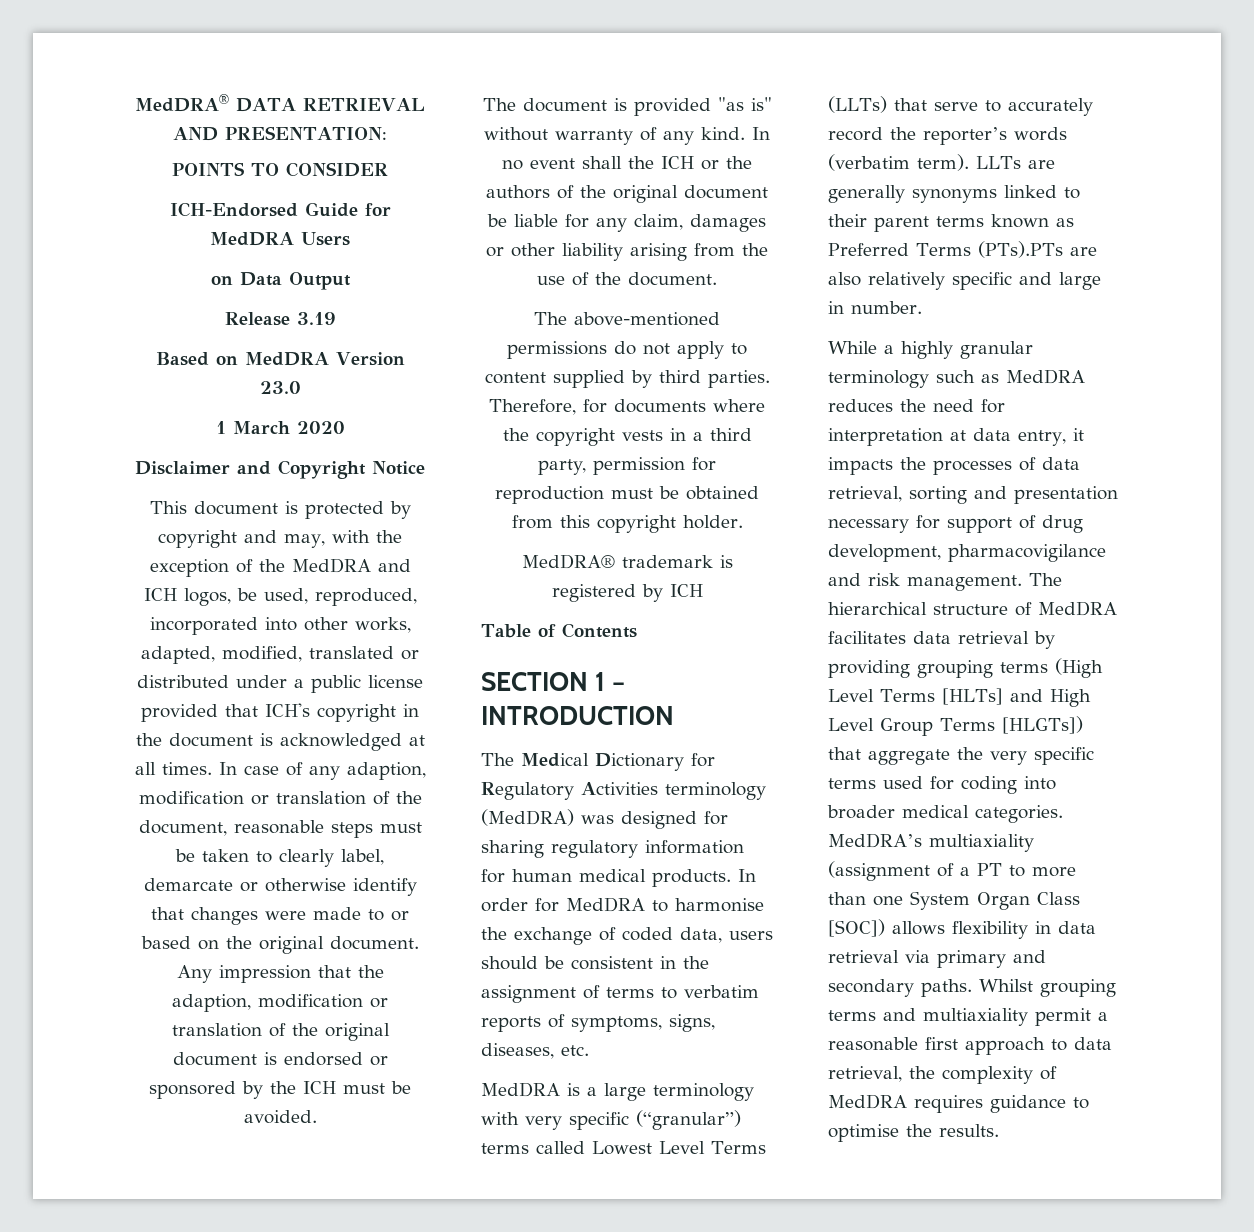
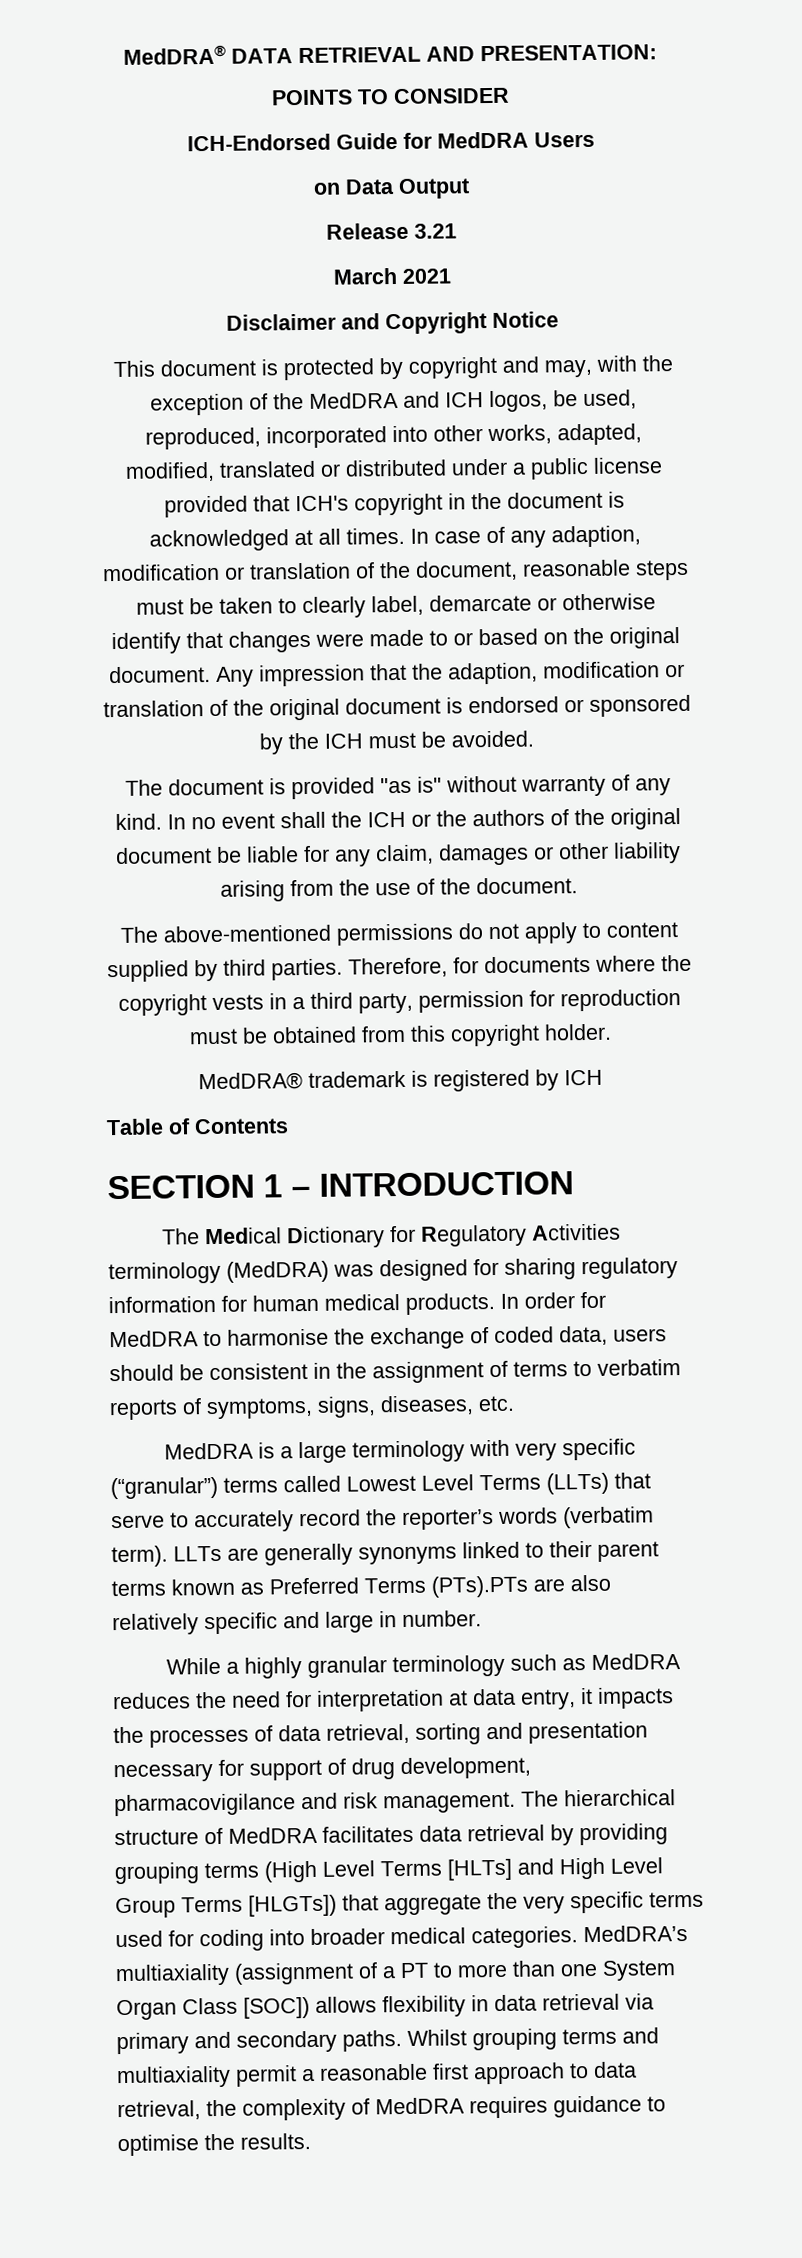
- Release 3.19
- Based on MedDRA Version 23.0
- 1 March 2020
+ Release 3.21
+ March 2021

